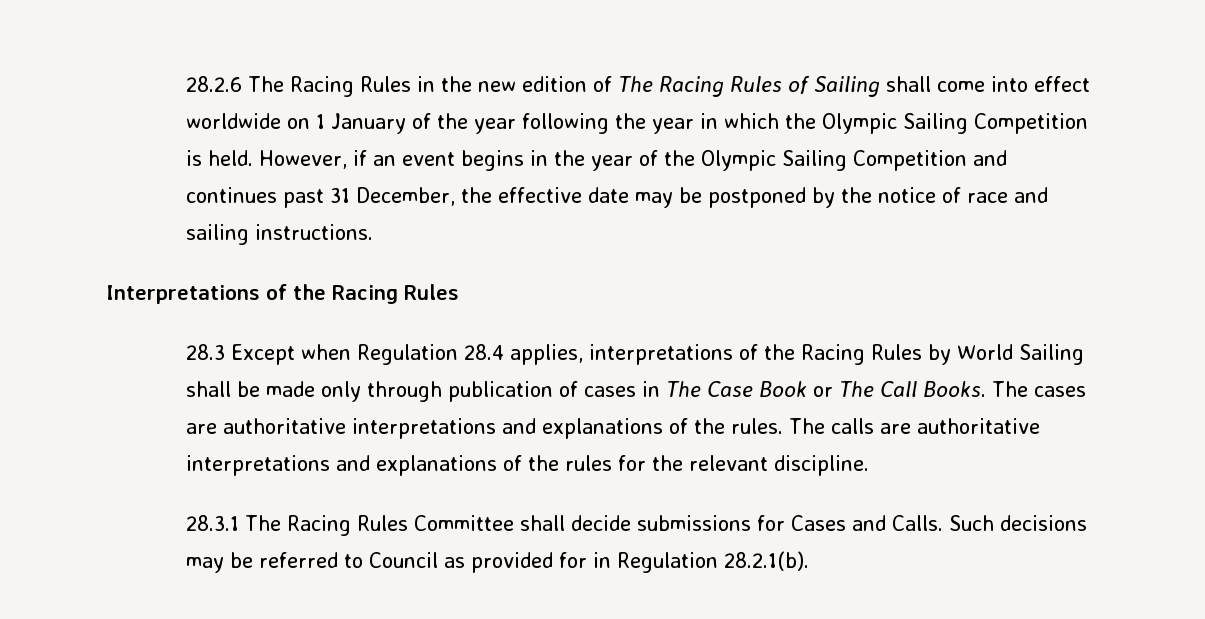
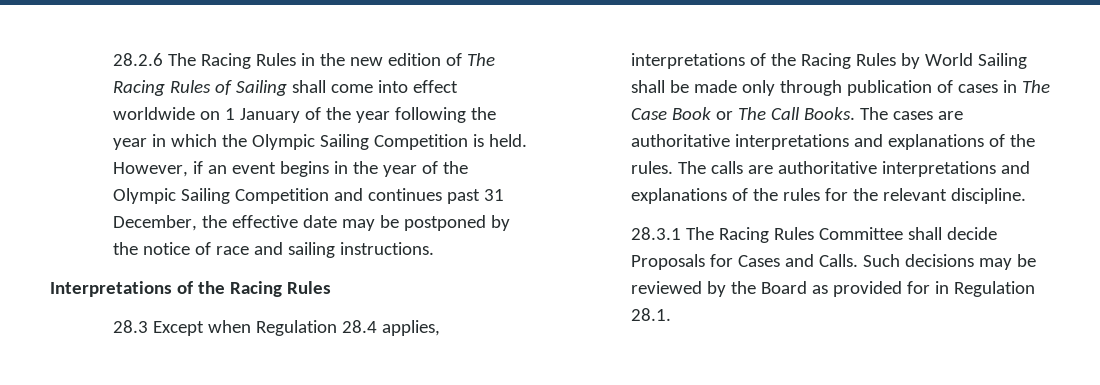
- 28.3.1 The Racing Rules Committee shall decide submissions for Cases and Calls.
+ 28.3.1 The Racing Rules Committee shall decide Proposals for Cases and Calls.
- Such decisions may be referred to Council as provided for in Regulation 28.2.1(b).
+ Such decisions may be reviewed by the Board as provided for in Regulation 28.1.

